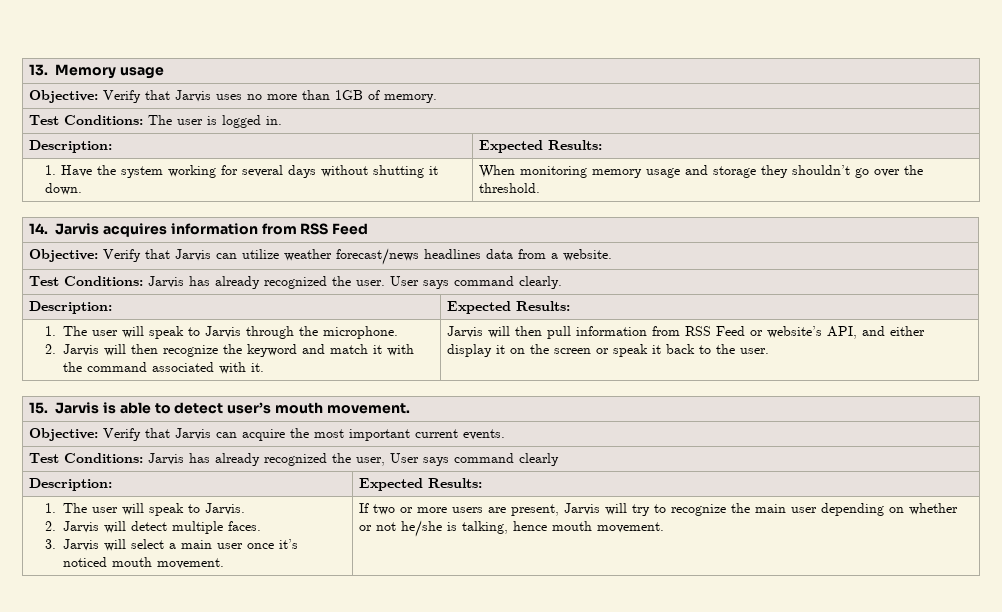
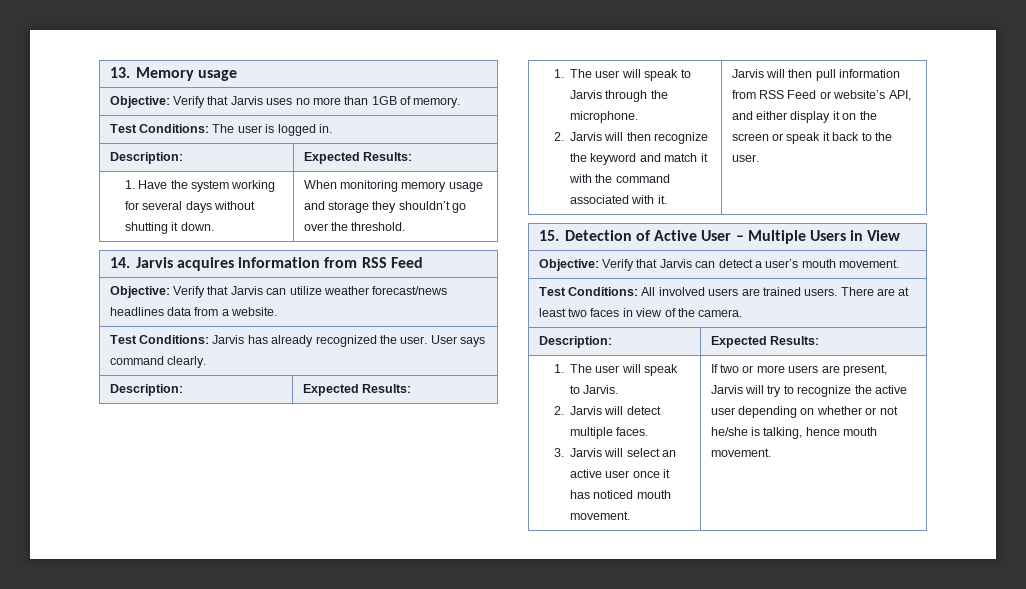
- 15. Jarvis is able to detect user’s mouth movement.
- Objective: Verify that Jarvis can acquire the most important current events.
- Test Conditions: Jarvis has already recognized the user, User says command clearly
+ 15. Detection of Active User – Multiple Users in View
+ Objective: Verify that Jarvis can detect a user’s mouth movement.
+ Test Conditions: All involved users are trained users. There are at least two faces in view of the camera.
- 3. Jarvis will select a main user once it’s noticed mouth movement.
+ 3. Jarvis will select an active user once it has noticed mouth movement.
- If two or more users are present, Jarvis will try to recognize the main user depending on whether or not he/she is talking, hence mouth movement.
+ If two or more users are present, Jarvis will try to recognize the active user depending on whether or not he/she is talking, hence mouth movement.

